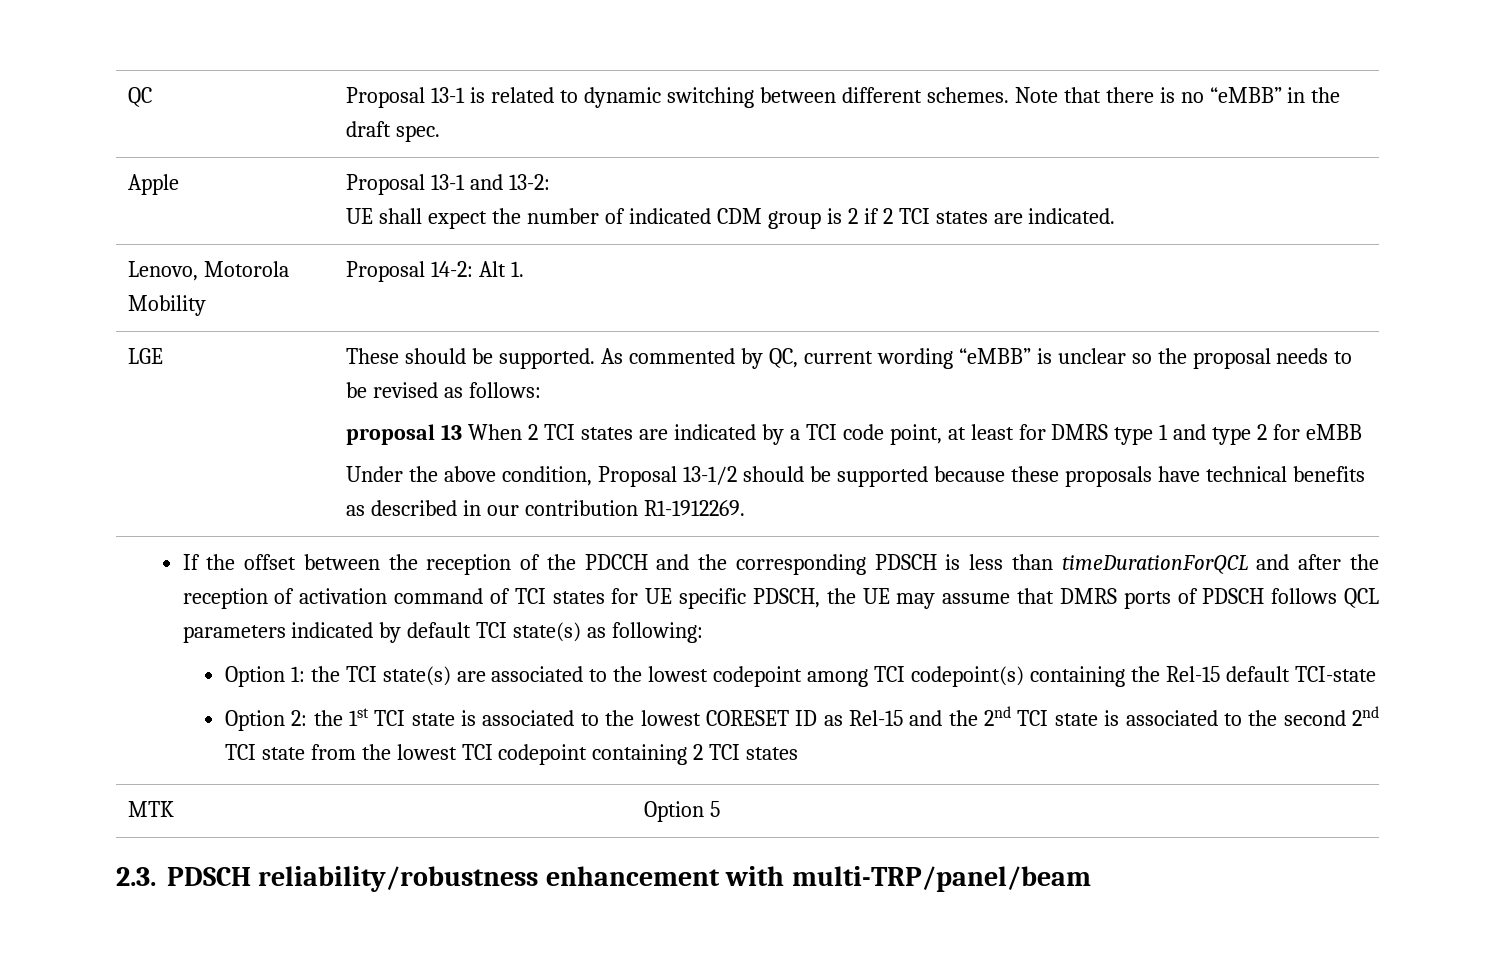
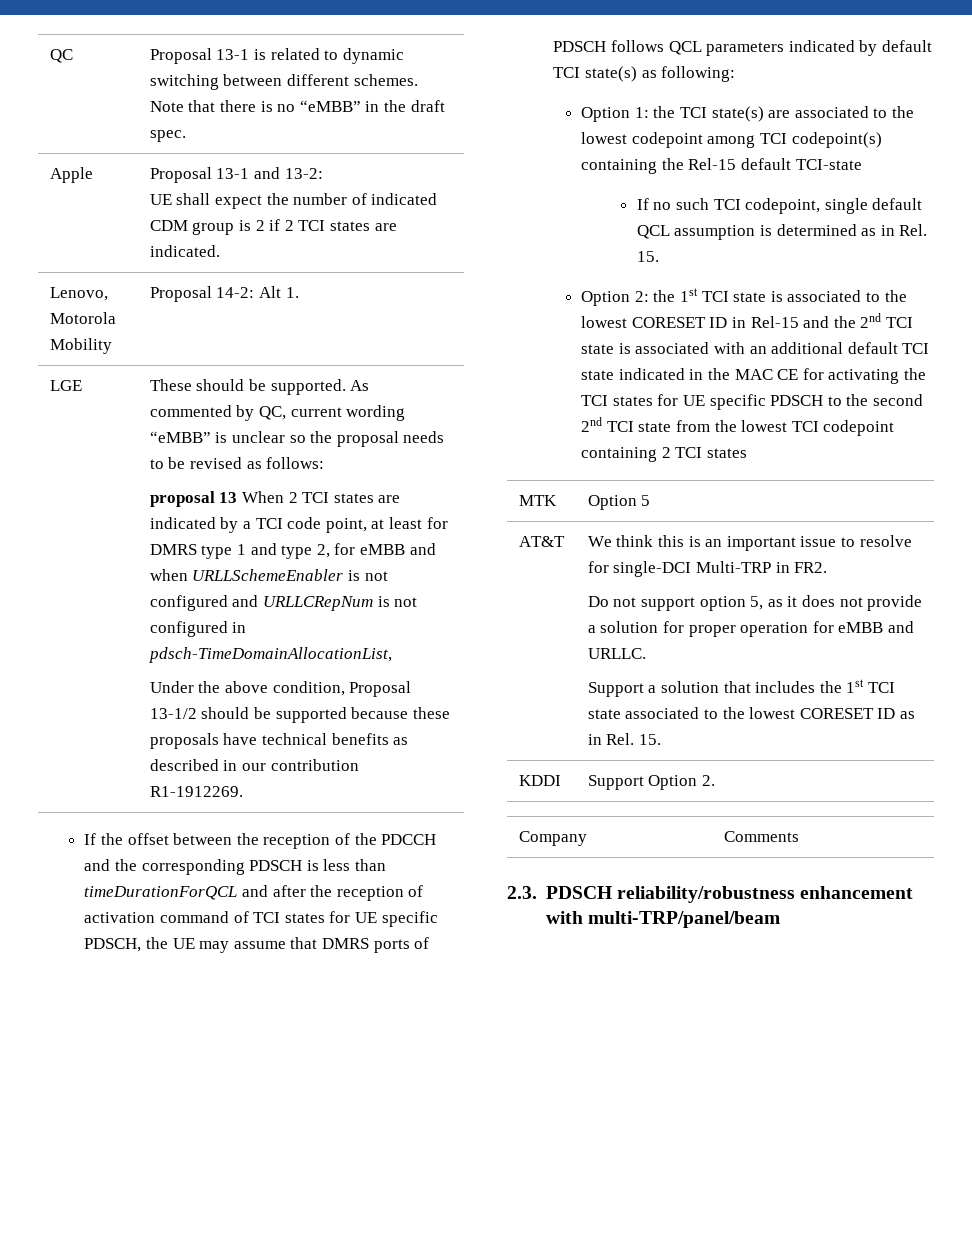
- proposal 13 When 2 TCI states are indicated by a TCI code point, at least for DMRS type 1 and type 2 for eMBB
+ proposal 13 When 2 TCI states are indicated by a TCI code point, at least for DMRS type 1 and type 2, for eMBB and when URLLSchemeEnabler is not configured and URLLCRepNum is not configured in pdsch-TimeDomainAllocationList,
+ If no such TCI codepoint, single default QCL assumption is determined as in Rel. 15.
- Option 2: the 1st TCI state is associated to the lowest CORESET ID as Rel-15 and the 2nd TCI state is associated to the second 2nd TCI state from the lowest TCI codepoint containing 2 TCI states
+ Option 2: the 1st TCI state is associated to the lowest CORESET ID in Rel-15 and the 2nd TCI state is associated with an additional default TCI state indicated in the MAC CE for activating the TCI states for UE specific PDSCH to the second 2nd TCI state from the lowest TCI codepoint containing 2 TCI states
+ AT&T | We think this is an important issue to resolve for single-DCI Multi-TRP in FR2.
+ Do not support option 5, as it does not provide a solution for proper operation for eMBB and URLLC.
+ Support a solution that includes the 1st TCI state associated to the lowest CORESET ID as in Rel. 15.
+ KDDI | Support Option 2.
+ Company | Comments

